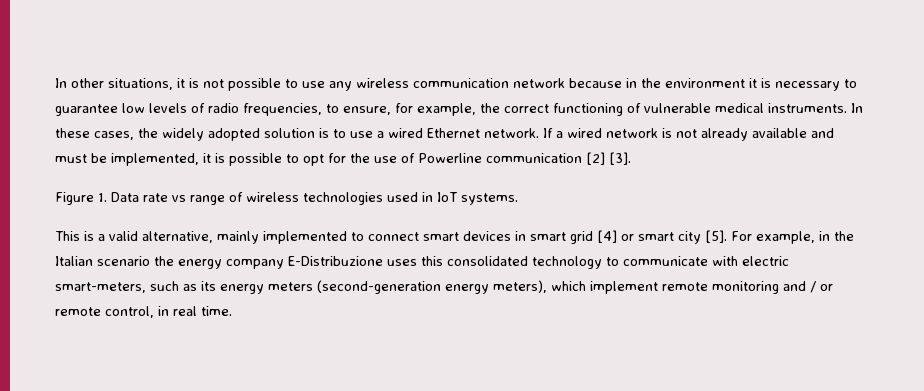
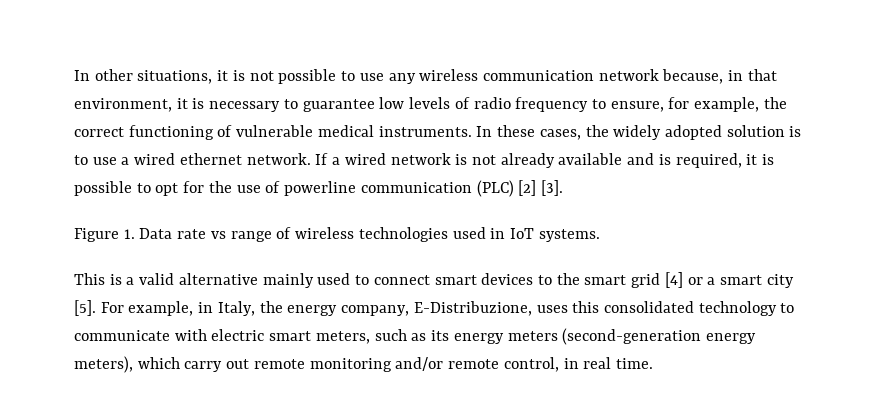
- In other situations, it is not possible to use any wireless communication network because in the environment it is necessary to guarantee low levels of radio frequencies, to ensure, for example, the correct functioning of vulnerable medical instruments.
+ In other situations, it is not possible to use any wireless communication network because, in that environment, it is necessary to guarantee low levels of radio frequency to ensure, for example, the correct functioning of vulnerable medical instruments.
- In these cases, the widely adopted solution is to use a wired Ethernet network.
+ In these cases, the widely adopted solution is to use a wired ethernet network.
- If a wired network is not already available and must be implemented, it is possible to opt for the use of Powerline communication [2] [3].
+ If a wired network is not already available and is required, it is possible to opt for the use of powerline communication (PLC) [2] [3].
- This is a valid alternative, mainly implemented to connect smart devices in smart grid [4] or smart city [5].
+ This is a valid alternative mainly used to connect smart devices to the smart grid [4] or a smart city [5].
- For example, in the Italian scenario the energy company E-Distribuzione uses this consolidated technology to communicate with electric smart-meters, such as its energy meters (second-generation energy meters), which implement remote monitoring and / or remote control, in real time.
+ For example, in Italy, the energy company, E-Distribuzione, uses this consolidated technology to communicate with electric smart meters, such as its energy meters (second-generation energy meters), which carry out remote monitoring and/or remote control, in real time.

